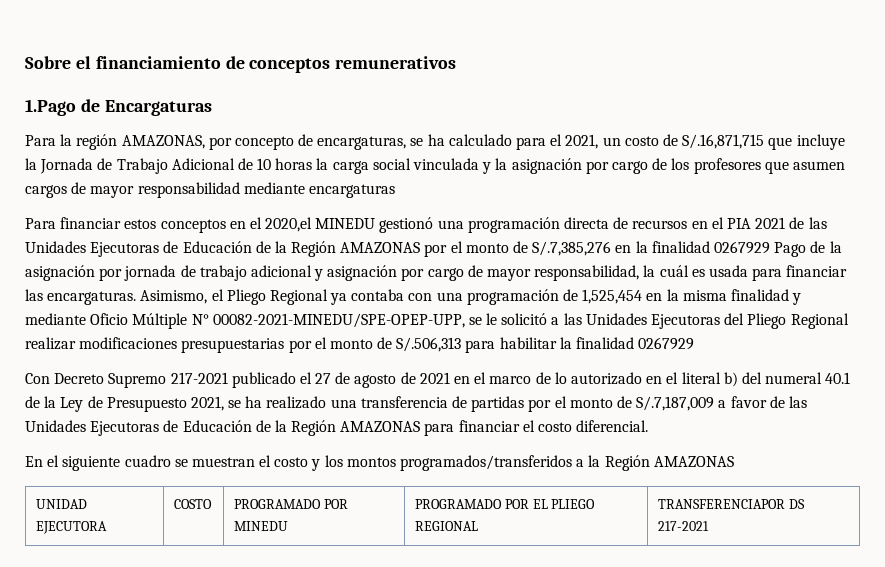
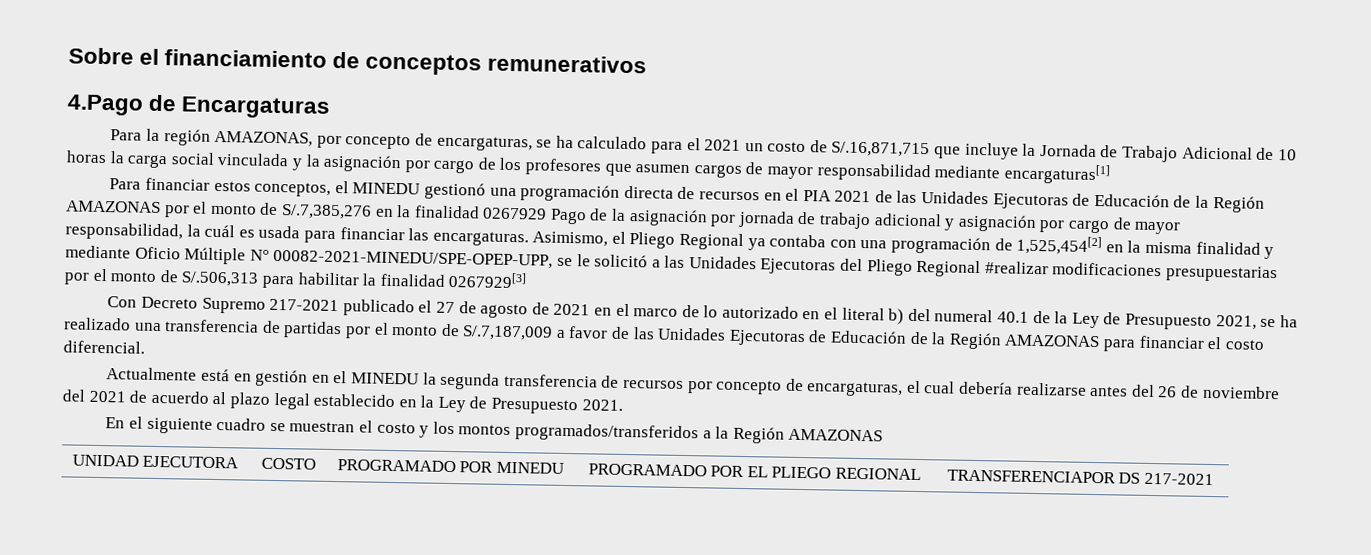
- 1.Pago de Encargaturas
+ 4.Pago de Encargaturas
- Para la región AMAZONAS, por concepto de encargaturas, se ha calculado para el 2021, un costo de S/.16,871,715 que incluye la Jornada de Trabajo Adicional de 10 horas la carga social vinculada y la asignación por cargo de los profesores que asumen cargos de mayor responsabilidad mediante encargaturas
+ Para la región AMAZONAS, por concepto de encargaturas, se ha calculado para el 2021 un costo de S/.16,871,715 que incluye la Jornada de Trabajo Adicional de 10 horas la carga social vinculada y la asignación por cargo de los profesores que asumen cargos de mayor responsabilidad mediante encargaturas[1]
- Para financiar estos conceptos en el 2020,el MINEDU gestionó una programación directa de recursos en el PIA 2021 de las Unidades Ejecutoras de Educación de la Región AMAZONAS por el monto de S/.7,385,276 en la finalidad 0267929 Pago de la asignación por jornada de trabajo adicional y asignación por cargo de mayor responsabilidad, la cuál es usada para financiar las encargaturas.
+ Para financiar estos conceptos, el MINEDU gestionó una programación directa de recursos en el PIA 2021 de las Unidades Ejecutoras de Educación de la Región AMAZONAS por el monto de S/.7,385,276 en la finalidad 0267929 Pago de la asignación por jornada de trabajo adicional y asignación por cargo de mayor responsabilidad, la cuál es usada para financiar las encargaturas.
- Asimismo, el Pliego Regional ya contaba con una programación de 1,525,454 en la misma finalidad y mediante Oficio Múltiple N° 00082-2021-MINEDU/SPE-OPEP-UPP, se le solicitó a las Unidades Ejecutoras del Pliego Regional realizar modificaciones presupuestarias por el monto de S/.506,313 para habilitar la finalidad 0267929
+ Asimismo, el Pliego Regional ya contaba con una programación de 1,525,454[2] en la misma finalidad y mediante Oficio Múltiple N° 00082-2021-MINEDU/SPE-OPEP-UPP, se le solicitó a las Unidades Ejecutoras del Pliego Regional #realizar modificaciones presupuestarias por el monto de S/.506,313 para habilitar la finalidad 0267929[3]
+ Actualmente está en gestión en el MINEDU la segunda transferencia de recursos por concepto de encargaturas, el cual debería realizarse antes del 26 de noviembre del 2021 de acuerdo al plazo legal establecido en la Ley de Presupuesto 2021.

